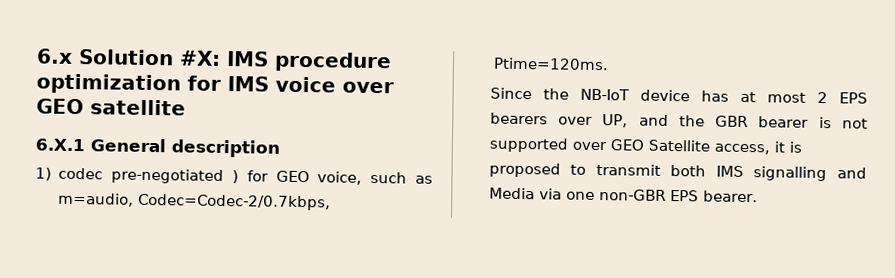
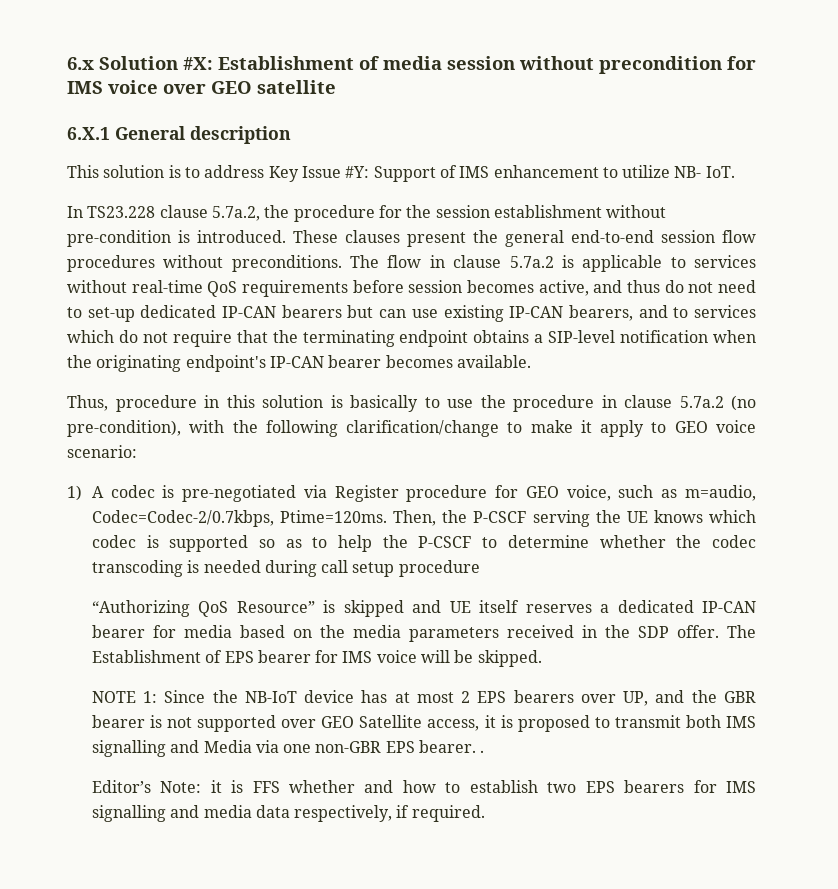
- 6.x Solution #X: IMS procedure optimization for IMS voice over GEO satellite
+ 6.x Solution #X: Establishment of media session without precondition for IMS voice over GEO satellite
- 1) codec pre-negotiated ) for GEO voice, such as m=audio, Codec=Codec-2/0.7kbps, Ptime=120ms.
- Since the NB-IoT device has at most 2 EPS bearers over UP, and the GBR bearer is not supported over GEO Satellite access, it is proposed to transmit both IMS signalling and Media via one non-GBR EPS bearer.
+ This solution is to address Key Issue #Y: Support of IMS enhancement to utilize NB- IoT.
+ In TS23.228 clause 5.7a.2, the procedure for the session establishment without pre-condition is introduced. These clauses present the general end-to-end session flow procedures without preconditions. The flow in clause 5.7a.2 is applicable to services without real-time QoS requirements before session becomes active, and thus do not need to set-up dedicated IP-CAN bearers but can use existing IP-CAN bearers, and to services which do not require that the terminating endpoint obtains a SIP-level notification when the originating endpoint's IP-CAN bearer becomes available.
+ Thus, procedure in this solution is basically to use the procedure in clause 5.7a.2 (no pre-condition), with the following clarification/change to make it apply to GEO voice scenario:
+ 1) A codec is pre-negotiated via Register procedure for GEO voice, such as m=audio, Codec=Codec-2/0.7kbps, Ptime=120ms. Then, the P-CSCF serving the UE knows which codec is supported so as to help the P-CSCF to determine whether the codec transcoding is needed during call setup procedure
+ “Authorizing QoS Resource” is skipped and UE itself reserves a dedicated IP-CAN bearer for media based on the media parameters received in the SDP offer. The Establishment of EPS bearer for IMS voice will be skipped.
+ NOTE 1: Since the NB-IoT device has at most 2 EPS bearers over UP, and the GBR bearer is not supported over GEO Satellite access, it is proposed to transmit both IMS signalling and Media via one non-GBR EPS bearer. .
+ Editor’s Note: it is FFS whether and how to establish two EPS bearers for IMS signalling and media data respectively, if required.

